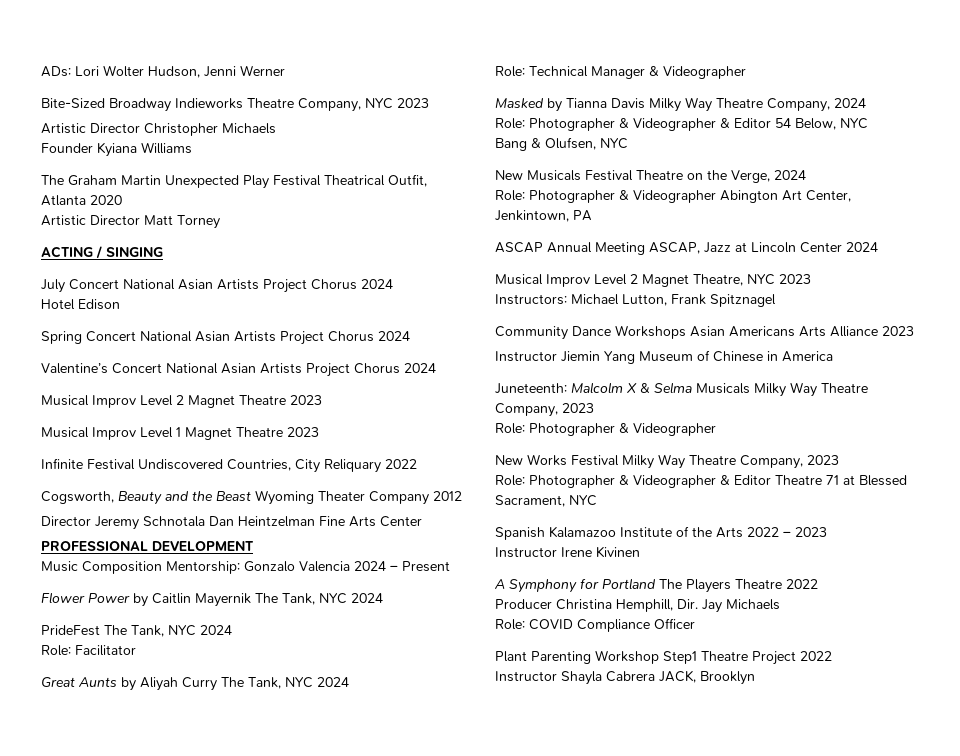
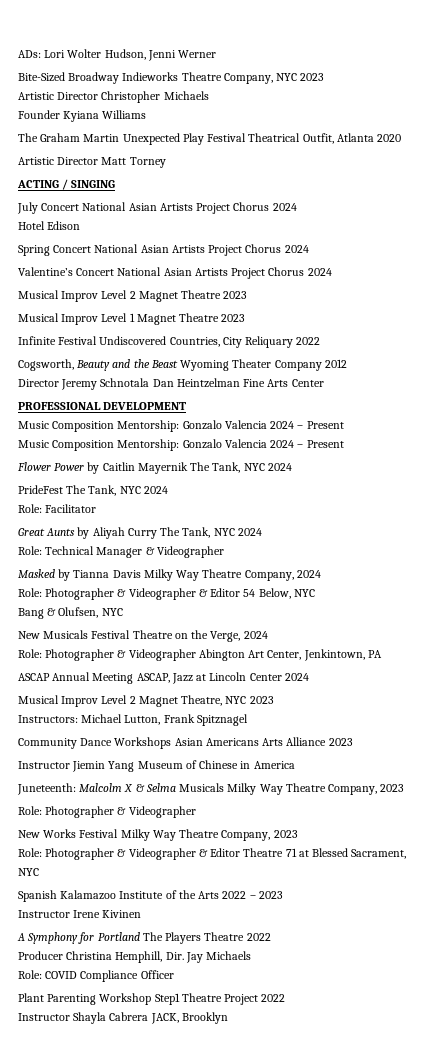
  PROFESSIONAL DEVELOPMENT
+ Music Composition Mentorship: Gonzalo Valencia 2024 – Present

